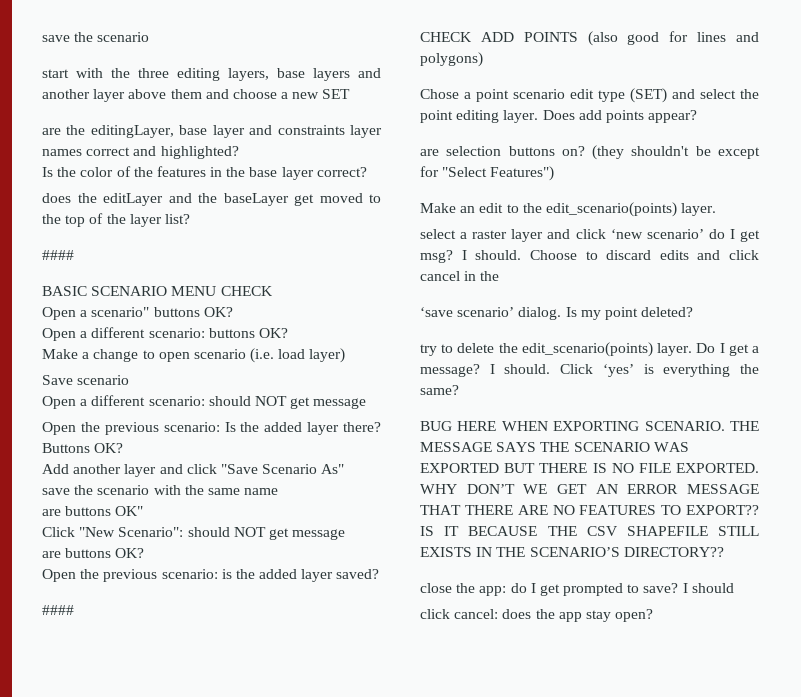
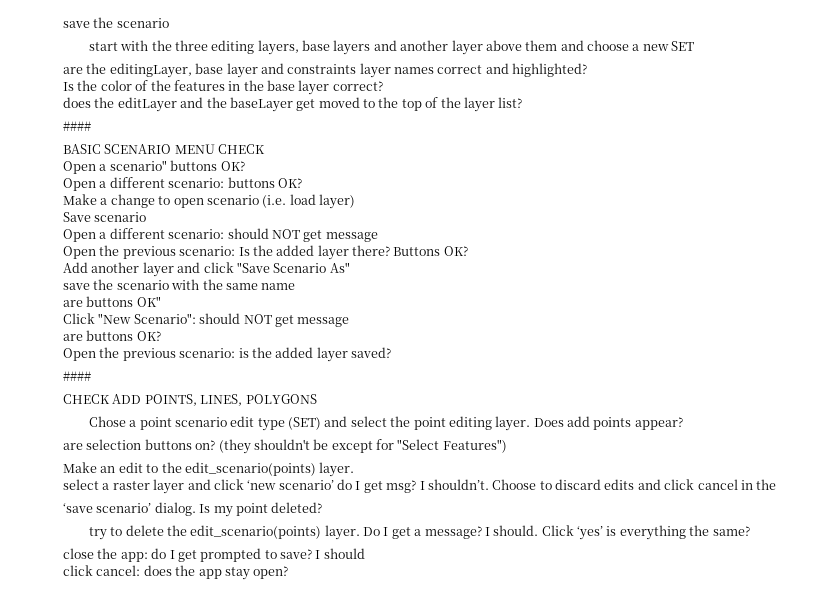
- CHECK ADD POINTS (also good for lines and polygons)
+ CHECK ADD POINTS, LINES, POLYGONS
- select a raster layer and click ‘new scenario’ do I get msg? I should.
+ select a raster layer and click ‘new scenario’ do I get msg? I shouldn’t.
- BUG HERE WHEN EXPORTING SCENARIO. THE MESSAGE SAYS THE SCENARIO WAS EXPORTED BUT THERE IS NO FILE EXPORTED. WHY DON’T WE GET AN ERROR MESSAGE THAT THERE ARE NO FEATURES TO EXPORT?? IS IT BECAUSE THE CSV SHAPEFILE STILL EXISTS IN THE SCENARIO’S DIRECTORY??

